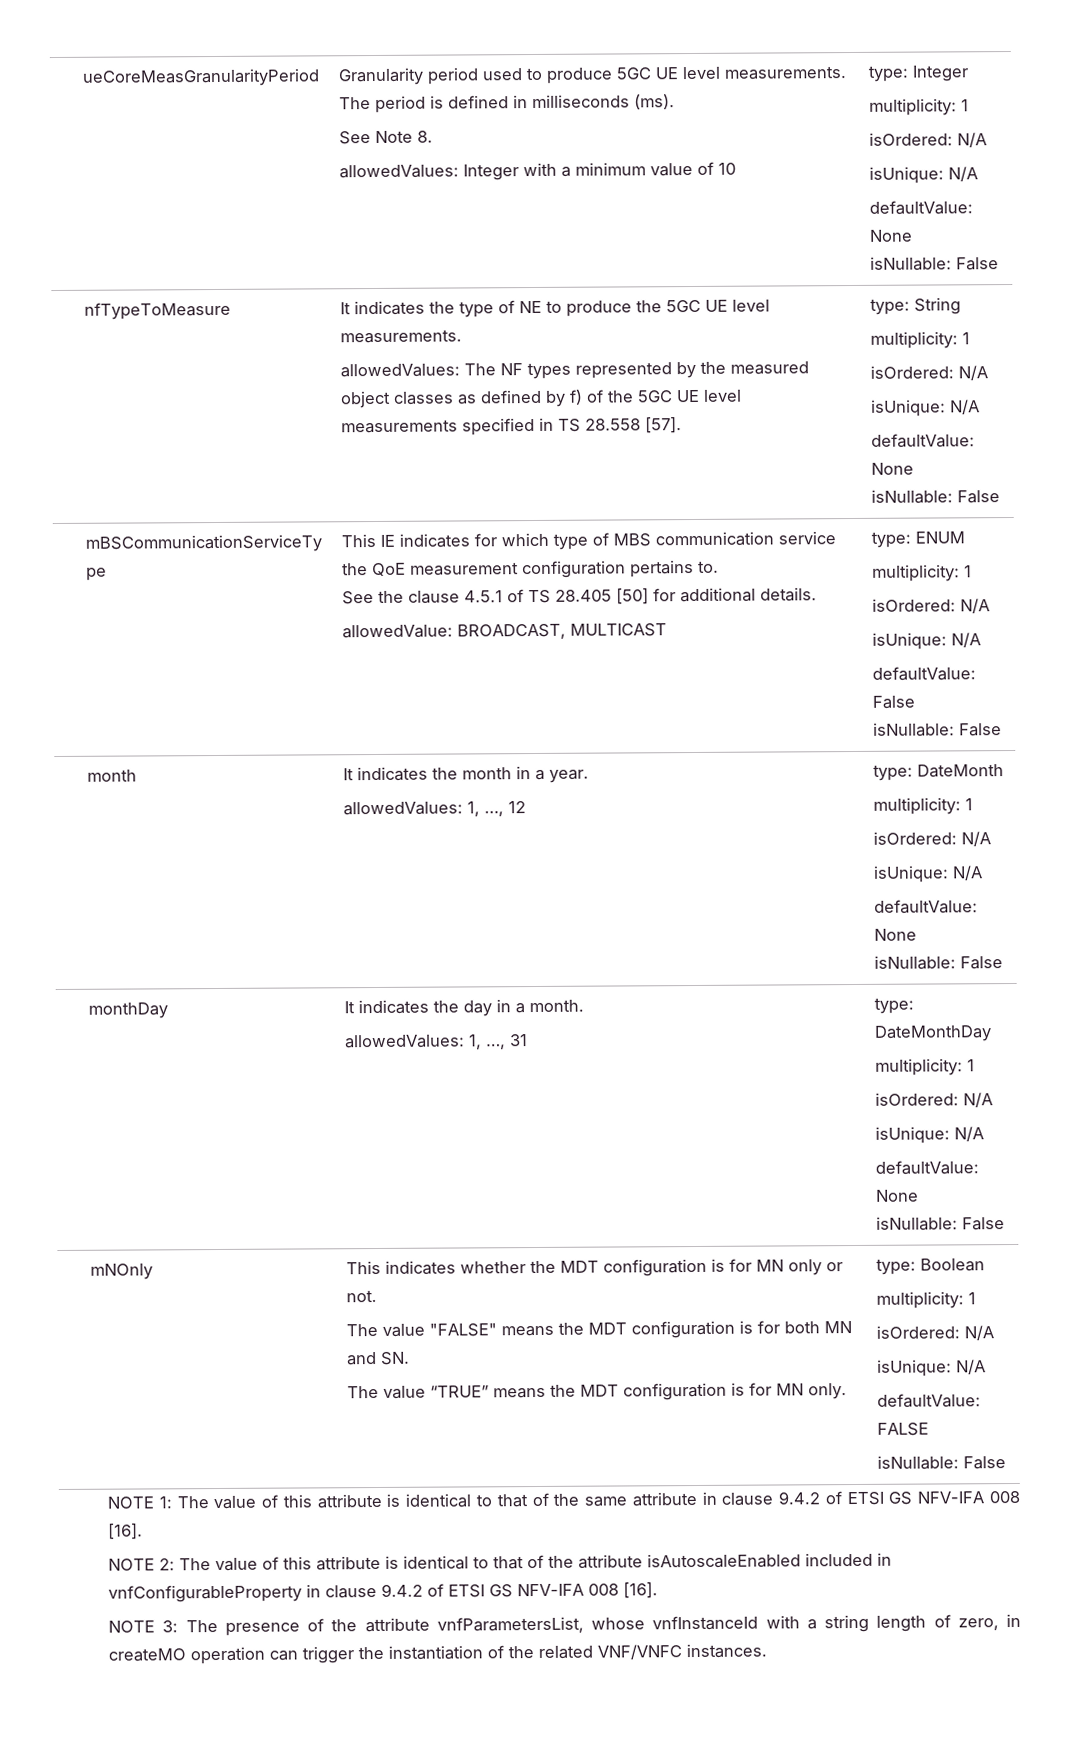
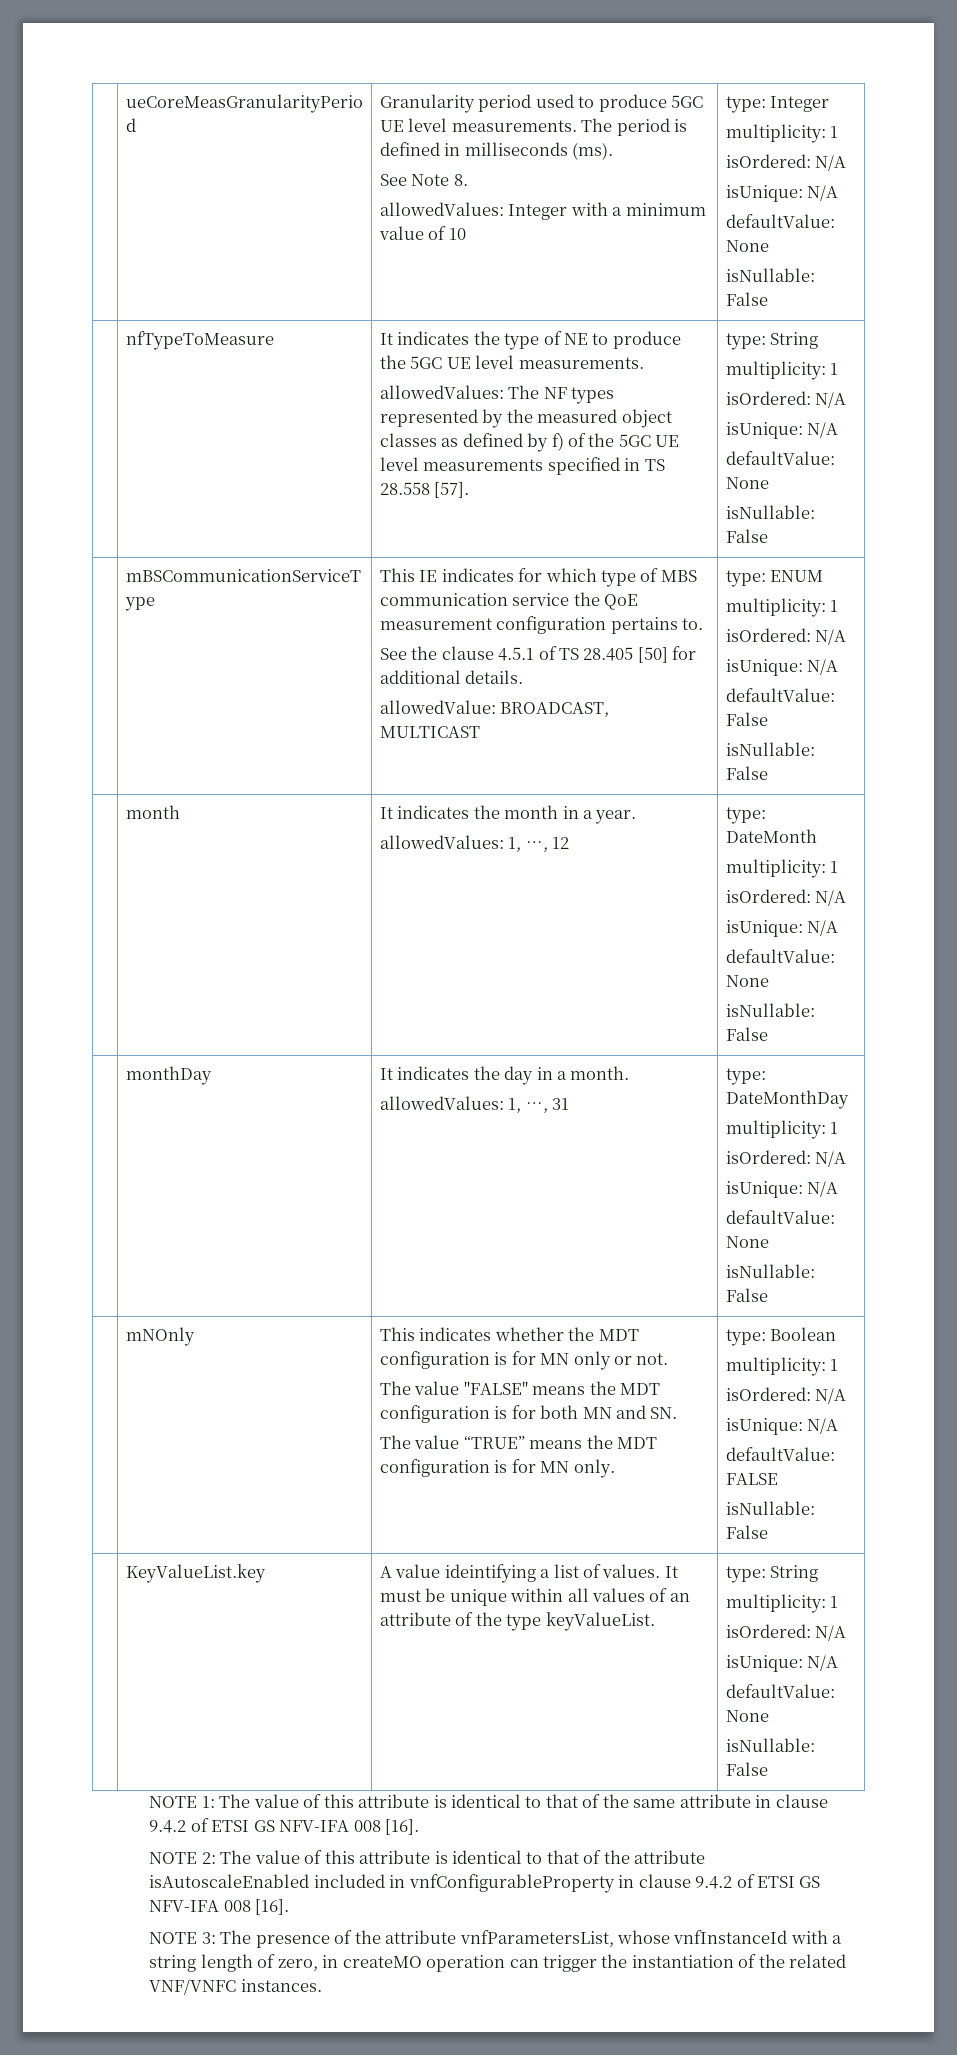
+ | KeyValueList.key | A value ideintifying a list of values. It must be unique within all values of an attribute of the type keyValueList. | type: String
+ multiplicity: 1
+ isOrdered: N/A
+ isUnique: N/A
+ defaultValue: None
+ isNullable: False

